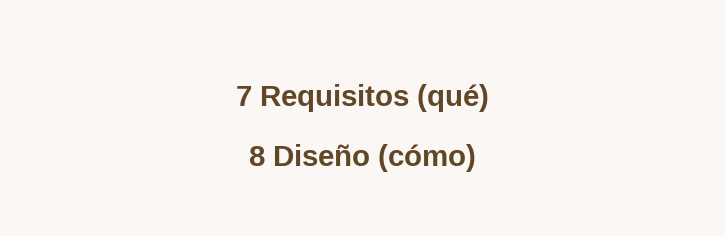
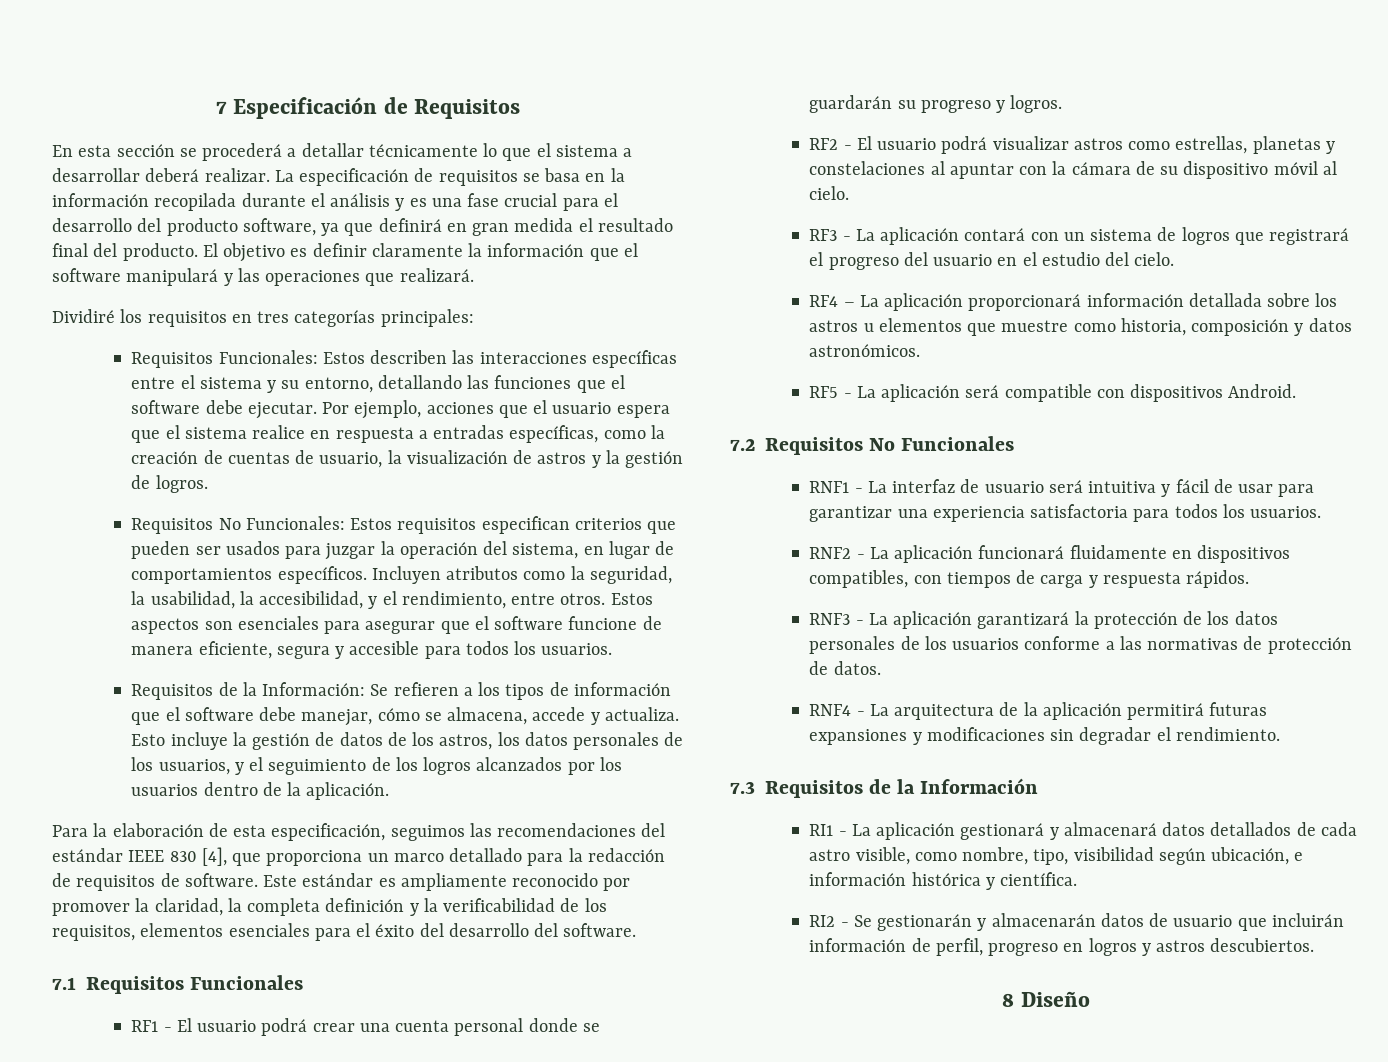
- 7 Requisitos (qué)
+ 7 Especificación de Requisitos
+ En esta sección se procederá a detallar técnicamente lo que el sistema a desarrollar deberá realizar. La especificación de requisitos se basa en la información recopilada durante el análisis y es una fase crucial para el desarrollo del producto software, ya que definirá en gran medida el resultado final del producto. El objetivo es definir claramente la información que el software manipulará y las operaciones que realizará.
+ Dividiré los requisitos en tres categorías principales:
+ Requisitos Funcionales: Estos describen las interacciones específicas entre el sistema y su entorno, detallando las funciones que el software debe ejecutar. Por ejemplo, acciones que el usuario espera que el sistema realice en respuesta a entradas específicas, como la creación de cuentas de usuario, la visualización de astros y la gestión de logros.
+ Requisitos No Funcionales: Estos requisitos especifican criterios que pueden ser usados para juzgar la operación del sistema, en lugar de comportamientos específicos. Incluyen atributos como la seguridad, la usabilidad, la accesibilidad, y el rendimiento, entre otros. Estos aspectos son esenciales para asegurar que el software funcione de manera eficiente, segura y accesible para todos los usuarios.
+ Requisitos de la Información: Se refieren a los tipos de información que el software debe manejar, cómo se almacena, accede y actualiza. Esto incluye la gestión de datos de los astros, los datos personales de los usuarios, y el seguimiento de los logros alcanzados por los usuarios dentro de la aplicación.
+ Para la elaboración de esta especificación, seguimos las recomendaciones del estándar IEEE 830 [4], que proporciona un marco detallado para la redacción de requisitos de software. Este estándar es ampliamente reconocido por promover la claridad, la completa definición y la verificabilidad de los requisitos, elementos esenciales para el éxito del desarrollo del software.
+ 7.1 Requisitos Funcionales
+ RF1 - El usuario podrá crear una cuenta personal donde se guardarán su progreso y logros.
+ RF2 - El usuario podrá visualizar astros como estrellas, planetas y constelaciones al apuntar con la cámara de su dispositivo móvil al cielo.
+ RF3 - La aplicación contará con un sistema de logros que registrará el progreso del usuario en el estudio del cielo.
+ RF4 – La aplicación proporcionará información detallada sobre los astros u elementos que muestre como historia, composición y datos astronómicos.
+ RF5 - La aplicación será compatible con dispositivos Android.
+ 7.2 Requisitos No Funcionales
+ RNF1 - La interfaz de usuario será intuitiva y fácil de usar para garantizar una experiencia satisfactoria para todos los usuarios.
+ RNF2 - La aplicación funcionará fluidamente en dispositivos compatibles, con tiempos de carga y respuesta rápidos.
+ RNF3 - La aplicación garantizará la protección de los datos personales de los usuarios conforme a las normativas de protección de datos.
+ RNF4 - La arquitectura de la aplicación permitirá futuras expansiones y modificaciones sin degradar el rendimiento.
+ 7.3 Requisitos de la Información
+ RI1 - La aplicación gestionará y almacenará datos detallados de cada astro visible, como nombre, tipo, visibilidad según ubicación, e información histórica y científica.
+ RI2 - Se gestionarán y almacenarán datos de usuario que incluirán información de perfil, progreso en logros y astros descubiertos.
- 8 Diseño (cómo)
+ 8 Diseño

